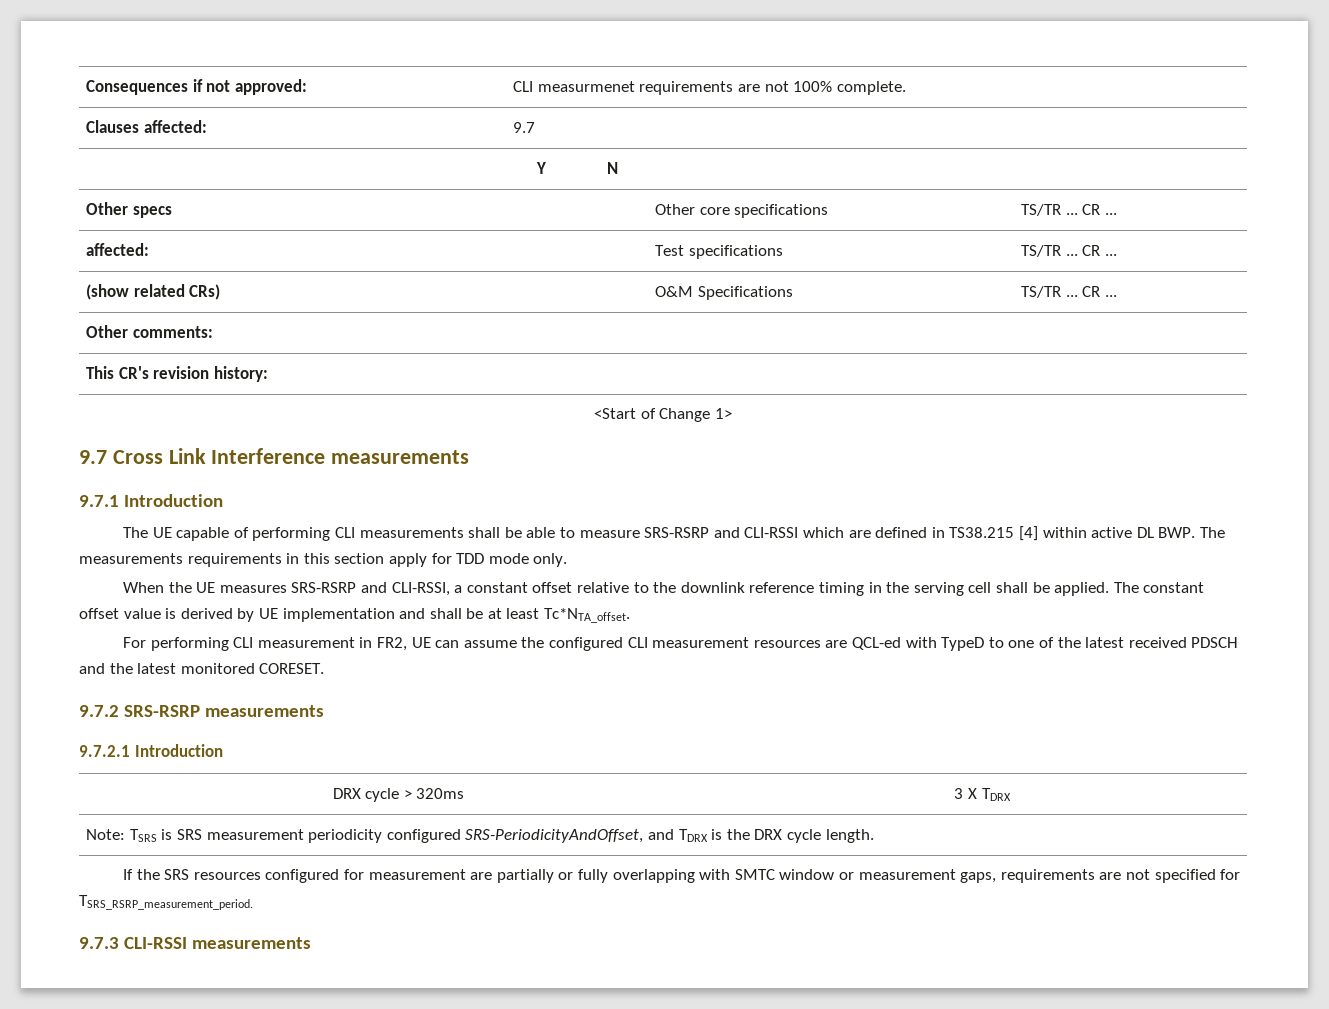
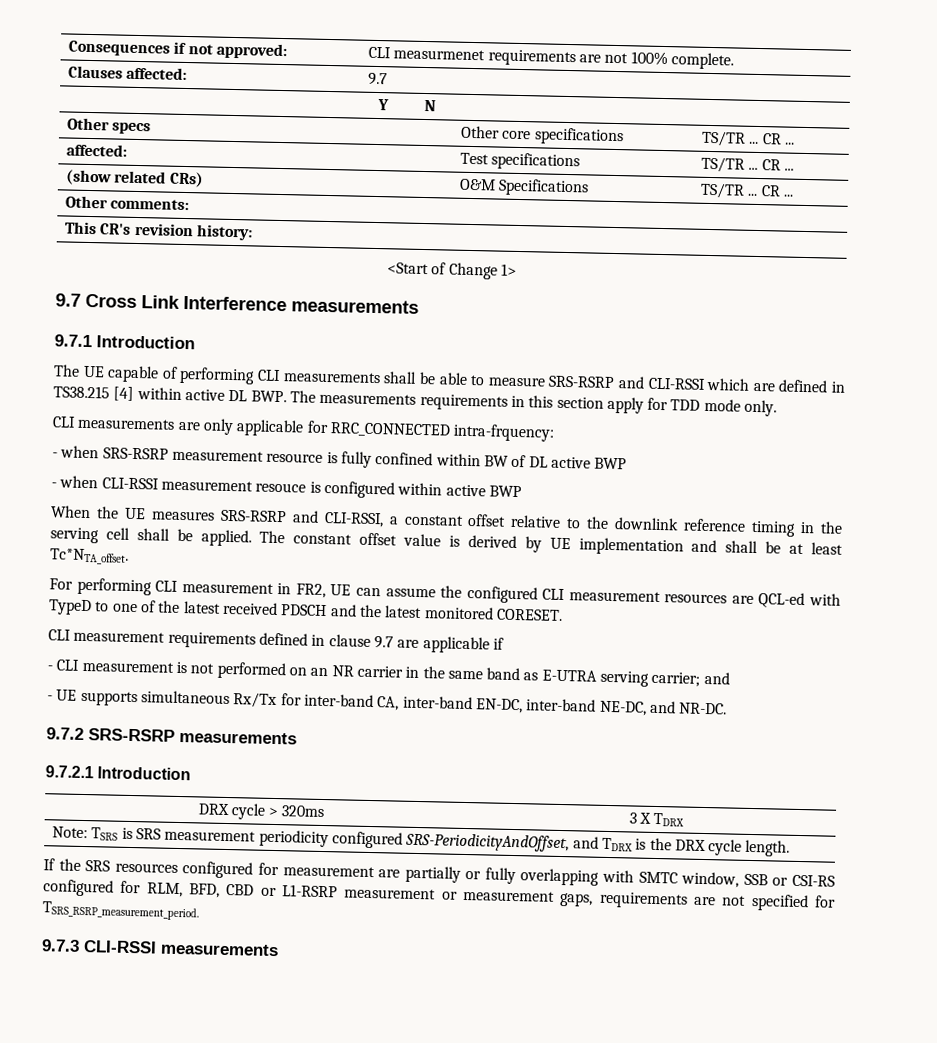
+ CLI measurements are only applicable for RRC_CONNECTED intra-frquency:
+ - when SRS-RSRP measurement resource is fully confined within BW of DL active BWP
+ - when CLI-RSSI measurement resouce is configured within active BWP
+ CLI measurement requirements defined in clause 9.7 are applicable if
+ - CLI measurement is not performed on an NR carrier in the same band as E-UTRA serving carrier; and
+ - UE supports simultaneous Rx/Tx for inter-band CA, inter-band EN-DC, inter-band NE-DC, and NR-DC.
- If the SRS resources configured for measurement are partially or fully overlapping with SMTC window or measurement gaps, requirements are not specified for TSRS_RSRP_measurement_period.
+ If the SRS resources configured for measurement are partially or fully overlapping with SMTC window, SSB or CSI-RS configured for RLM, BFD, CBD or L1-RSRP measurement or measurement gaps, requirements are not specified for TSRS_RSRP_measurement_period.

